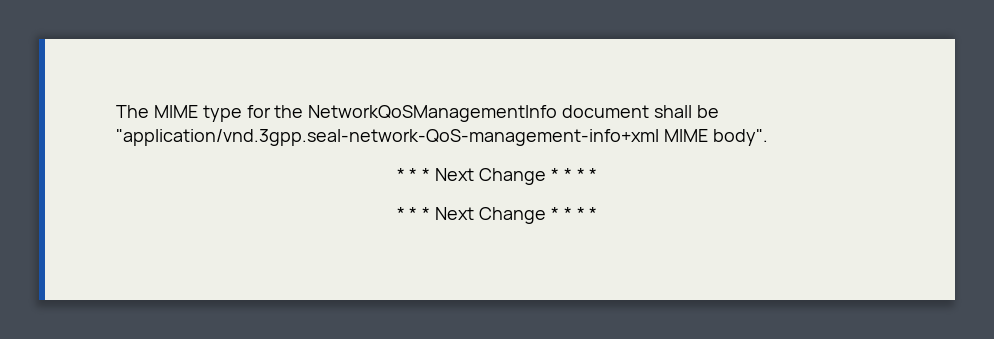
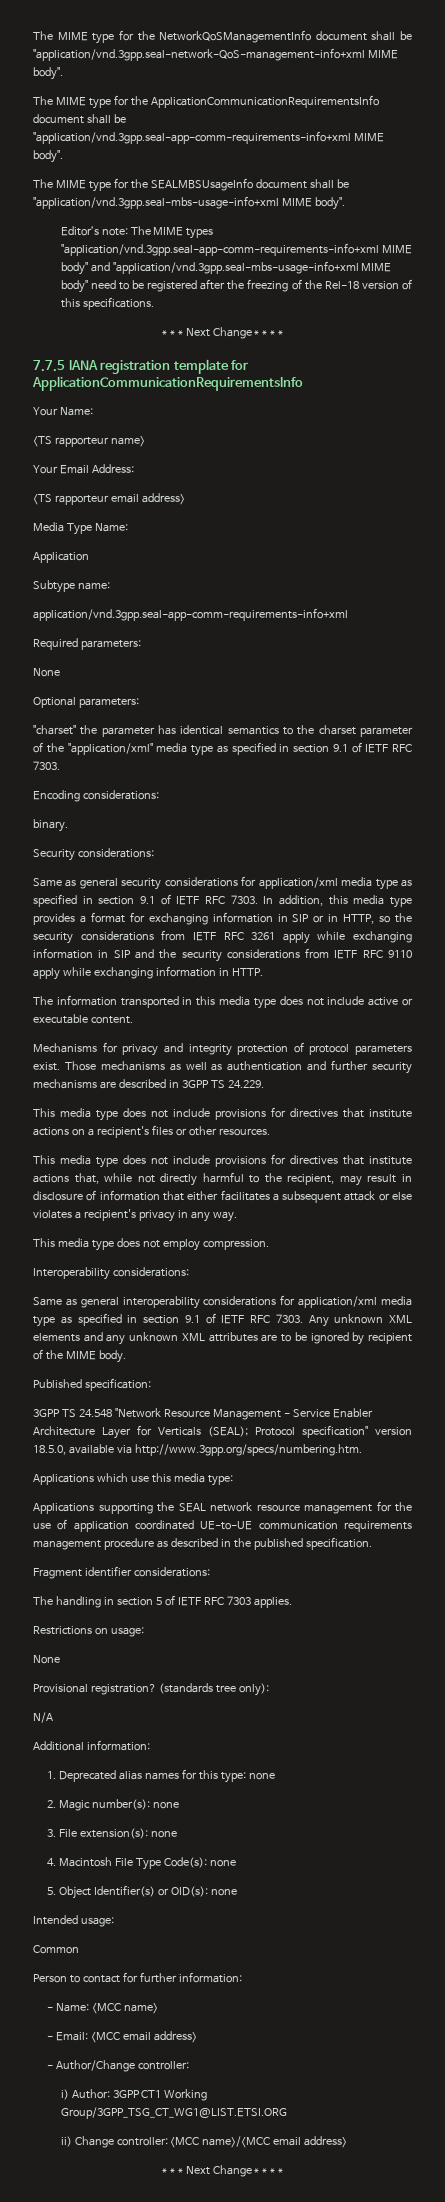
  The MIME type for the NetworkQoSManagementInfo document shall be "application/vnd.3gpp.seal-network-QoS-management-info+xml MIME body".
+ The MIME type for the ApplicationCommunicationRequirementsInfo document shall be "application/vnd.3gpp.seal-app-comm-requirements-info+xml MIME body".
+ The MIME type for the SEALMBSUsageInfo document shall be "application/vnd.3gpp.seal-mbs-usage-info+xml MIME body".
+ Editor’s note: The MIME types "application/vnd.3gpp.seal-app-comm-requirements-info+xml MIME body" and "application/vnd.3gpp.seal-mbs-usage-info+xml MIME body" need to be registered after the freezing of the Rel-18 version of this specifications.
  * * * Next Change * * * *
+ 7.7.5 IANA registration template for ApplicationCommunicationRequirementsInfo
+ Your Name:
+ <TS rapporteur name>
+ Your Email Address:
+ <TS rapporteur email address>
+ Media Type Name:
+ Application
+ Subtype name:
+ application/vnd.3gpp.seal-app-comm-requirements-info+xml
+ Required parameters:
+ None
+ Optional parameters:
+ "charset" the parameter has identical semantics to the charset parameter of the "application/xml" media type as specified in section 9.1 of IETF RFC 7303.
+ Encoding considerations:
+ binary.
+ Security considerations:
+ Same as general security considerations for application/xml media type as specified in section 9.1 of IETF RFC 7303. In addition, this media type provides a format for exchanging information in SIP or in HTTP, so the security considerations from IETF RFC 3261 apply while exchanging information in SIP and the security considerations from IETF RFC 9110 apply while exchanging information in HTTP.
+ The information transported in this media type does not include active or executable content.
+ Mechanisms for privacy and integrity protection of protocol parameters exist. Those mechanisms as well as authentication and further security mechanisms are described in 3GPP TS 24.229.
+ This media type does not include provisions for directives that institute actions on a recipient's files or other resources.
+ This media type does not include provisions for directives that institute actions that, while not directly harmful to the recipient, may result in disclosure of information that either facilitates a subsequent attack or else violates a recipient's privacy in any way.
+ This media type does not employ compression.
+ Interoperability considerations:
+ Same as general interoperability considerations for application/xml media type as specified in section 9.1 of IETF RFC 7303. Any unknown XML elements and any unknown XML attributes are to be ignored by recipient of the MIME body.
+ Published specification:
+ 3GPP TS 24.548 "Network Resource Management - Service Enabler Architecture Layer for Verticals (SEAL); Protocol specification" version 18.5.0, available via http://www.3gpp.org/specs/numbering.htm.
+ Applications which use this media type:
+ Applications supporting the SEAL network resource management for the use of application coordinated UE-to-UE communication requirements management procedure as described in the published specification.
+ Fragment identifier considerations:
+ The handling in section 5 of IETF RFC 7303 applies.
+ Restrictions on usage:
+ None
+ Provisional registration? (standards tree only):
+ N/A
+ Additional information:
+ 1. Deprecated alias names for this type: none
+ 2. Magic number(s): none
+ 3. File extension(s): none
+ 4. Macintosh File Type Code(s): none
+ 5. Object Identifier(s) or OID(s): none
+ Intended usage:
+ Common
+ Person to contact for further information:
+ - Name: <MCC name>
+ - Email: <MCC email address>
+ - Author/Change controller:
+ i) Author: 3GPP CT1 Working Group/3GPP_TSG_CT_WG1@LIST.ETSI.ORG
+ ii) Change controller: <MCC name>/<MCC email address>

